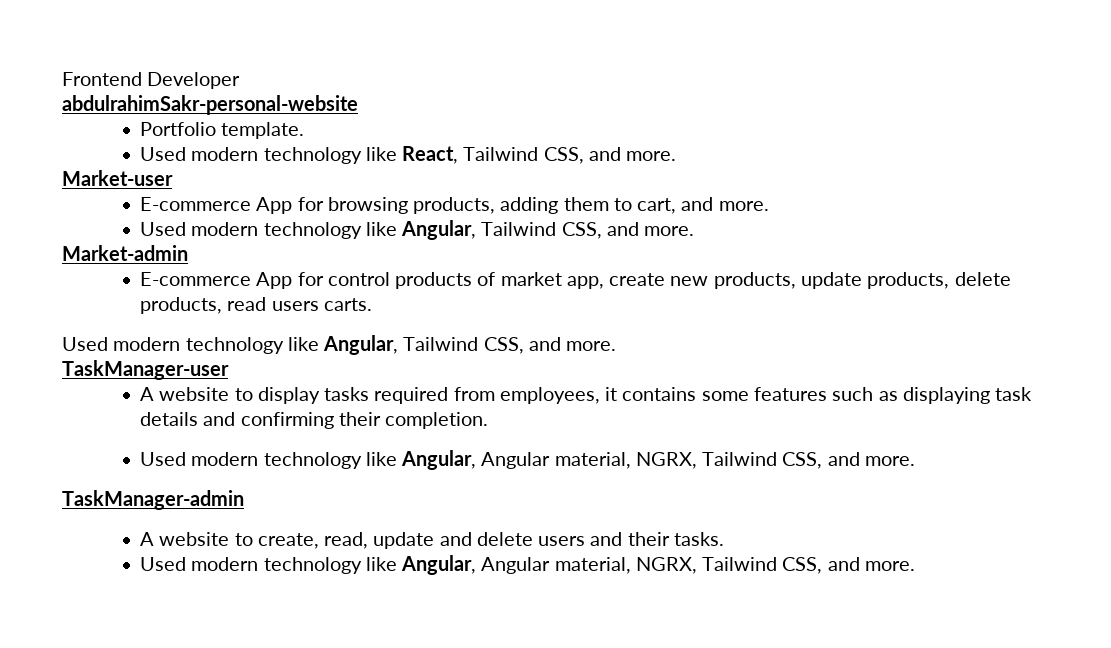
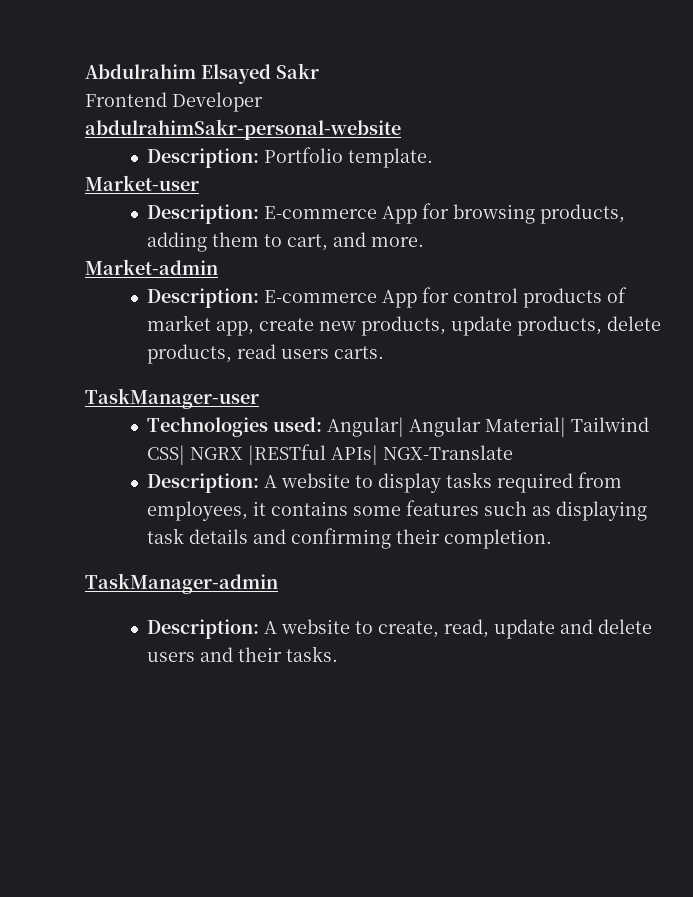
+ Abdulrahim Elsayed Sakr
- Portfolio template.
+ Description: Portfolio template.
- Used modern technology like React, Tailwind CSS, and more.
- E-commerce App for browsing products, adding them to cart, and more.
- Used modern technology like Angular, Tailwind CSS, and more.
+ Description: E-commerce App for browsing products, adding them to cart, and more.
- E-commerce App for control products of market app, create new products, update products, delete products, read users carts.
- Used modern technology like Angular, Tailwind CSS, and more.
+ Description: E-commerce App for control products of market app, create new products, update products, delete products, read users carts.
  TaskManager-user
- A website to display tasks required from employees, it contains some features such as displaying task details and confirming their completion.
- Used modern technology like Angular, Angular material, NGRX, Tailwind CSS, and more.
+ Technologies used: Angular| Angular Material| Tailwind CSS| NGRX |RESTful APIs| NGX-Translate
+ Description: A website to display tasks required from employees, it contains some features such as displaying task details and confirming their completion.
- A website to create, read, update and delete users and their tasks.
- Used modern technology like Angular, Angular material, NGRX, Tailwind CSS, and more.
+ Description: A website to create, read, update and delete users and their tasks.

